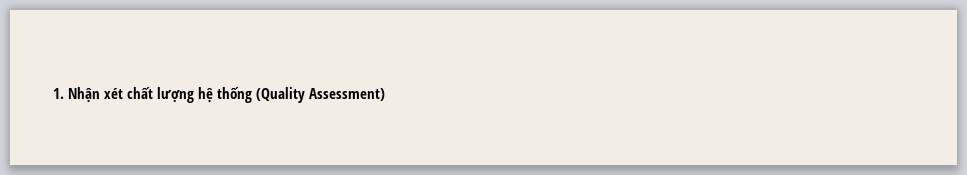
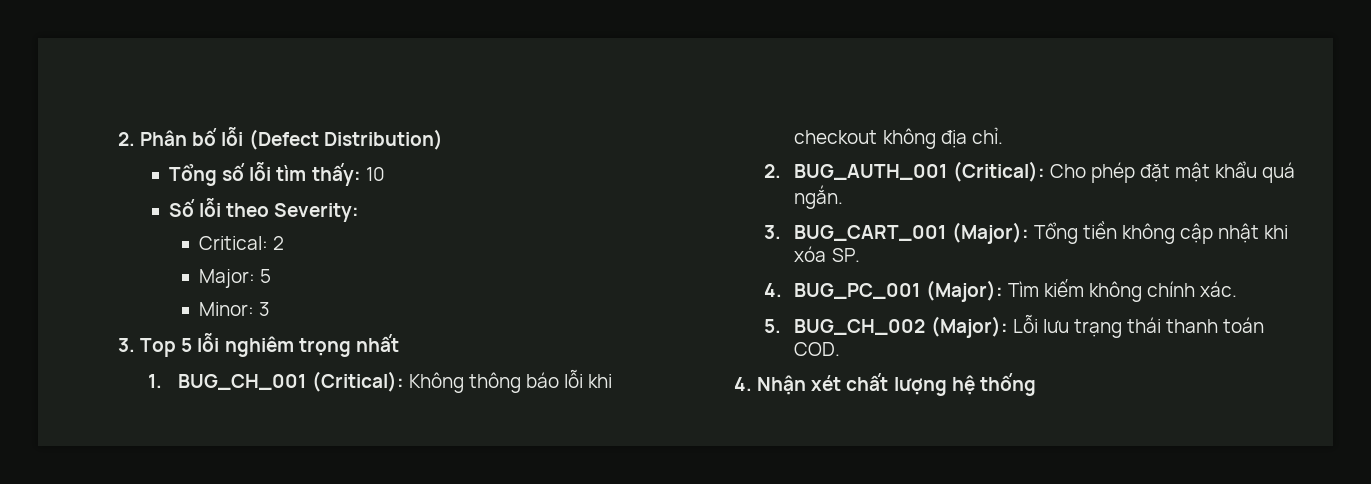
- 1. Nhận xét chất lượng hệ thống (Quality Assessment)
+ 2. Phân bố lỗi (Defect Distribution)
+ Tổng số lỗi tìm thấy: 10
+ Số lỗi theo Severity:
+ Critical: 2
+ Major: 5
+ Minor: 3
+ 3. Top 5 lỗi nghiêm trọng nhất
+ 1. BUG_CH_001 (Critical): Không thông báo lỗi khi checkout không địa chỉ.
+ 2. BUG_AUTH_001 (Critical): Cho phép đặt mật khẩu quá ngắn.
+ 3. BUG_CART_001 (Major): Tổng tiền không cập nhật khi xóa SP.
+ 4. BUG_PC_001 (Major): Tìm kiếm không chính xác.
+ 5. BUG_CH_002 (Major): Lỗi lưu trạng thái thanh toán COD.
+ 4. Nhận xét chất lượng hệ thống

